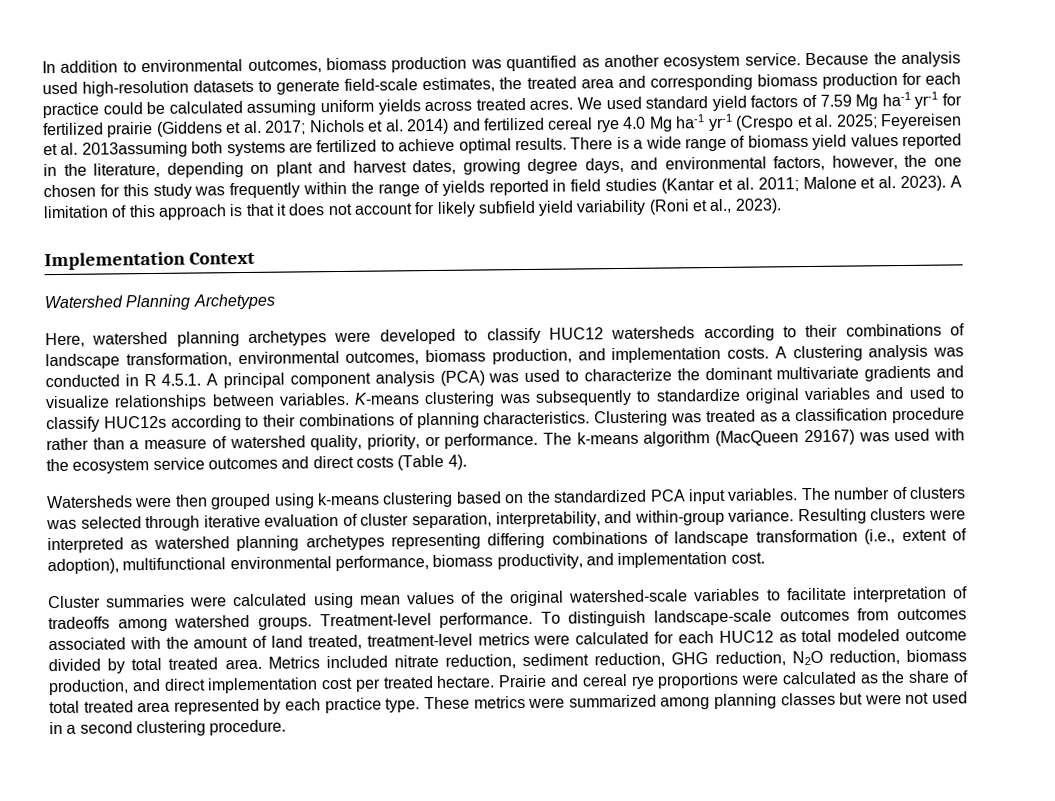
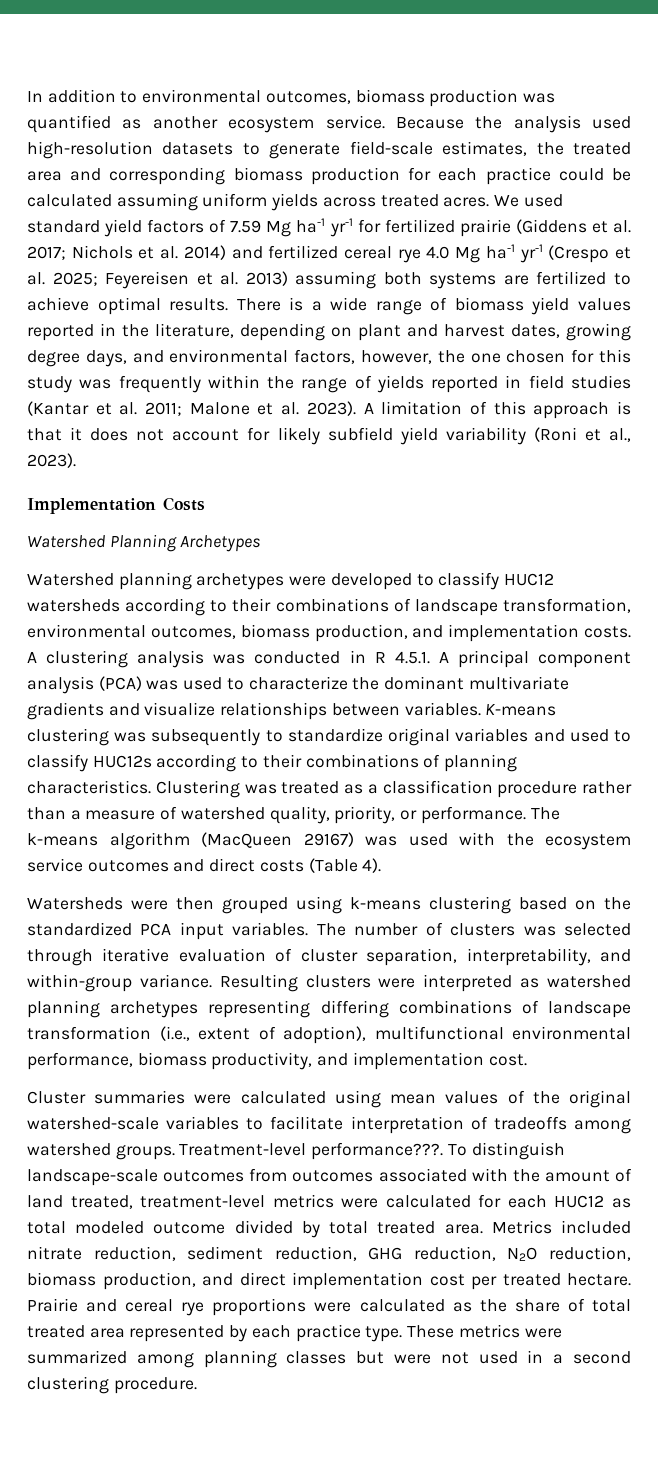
- We used standard yield factors of 7.59 Mg ha-1 yr-1 for fertilized prairie (Giddens et al. 2017; Nichols et al. 2014) and fertilized cereal rye 4.0 Mg ha-1 yr-1 (Crespo et al. 2025; Feyereisen et al. 2013assuming both systems are fertilized to achieve optimal results.
+ We used standard yield factors of 7.59 Mg ha-1 yr-1 for fertilized prairie (Giddens et al. 2017; Nichols et al. 2014) and fertilized cereal rye 4.0 Mg ha-1 yr-1 (Crespo et al. 2025; Feyereisen et al. 2013) assuming both systems are fertilized to achieve optimal results.
- Implementation Context
+ Implementation Costs
- Here, watershed planning archetypes were developed to classify HUC12 watersheds according to their combinations of landscape transformation, environmental outcomes, biomass production, and implementation costs.
+ Watershed planning archetypes were developed to classify HUC12 watersheds according to their combinations of landscape transformation, environmental outcomes, biomass production, and implementation costs.
- Treatment-level performance.
+ Treatment-level performance???.

